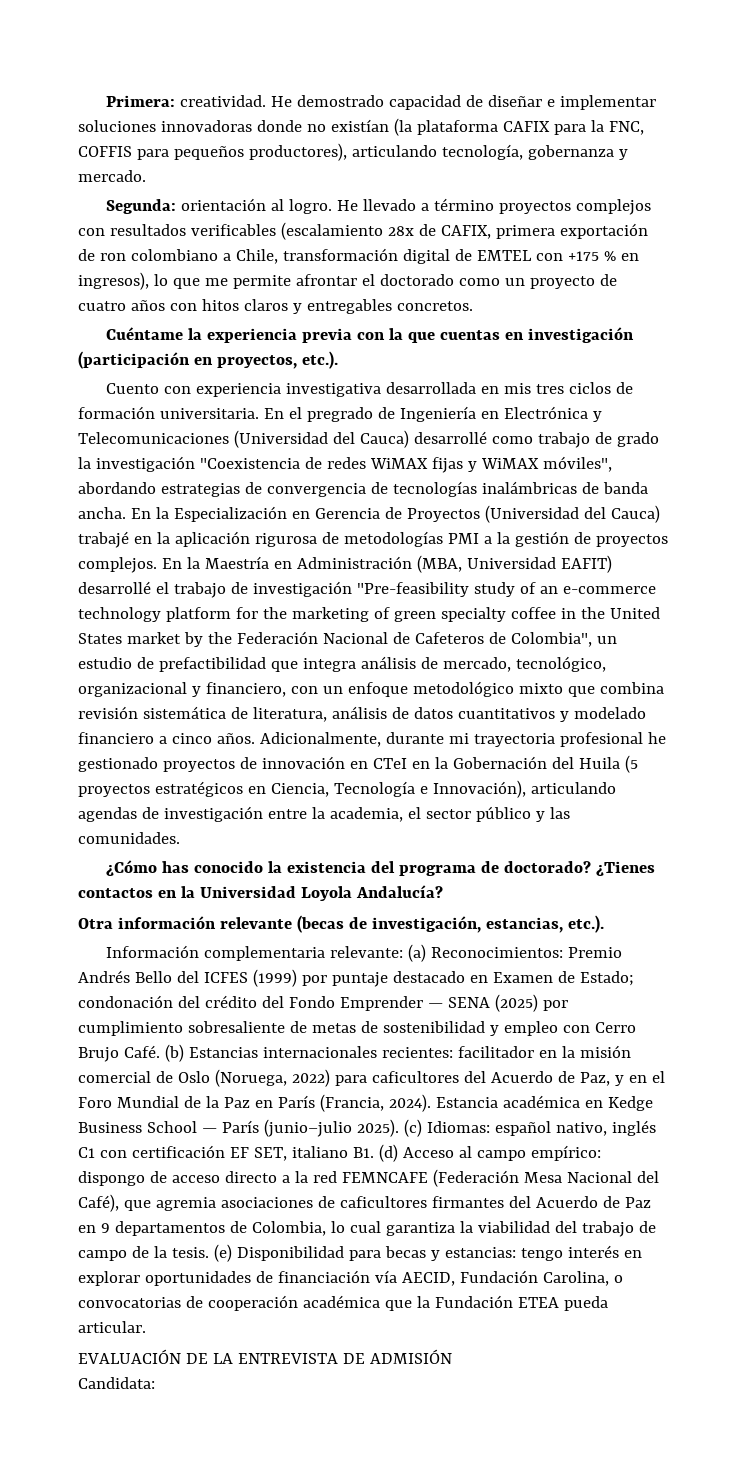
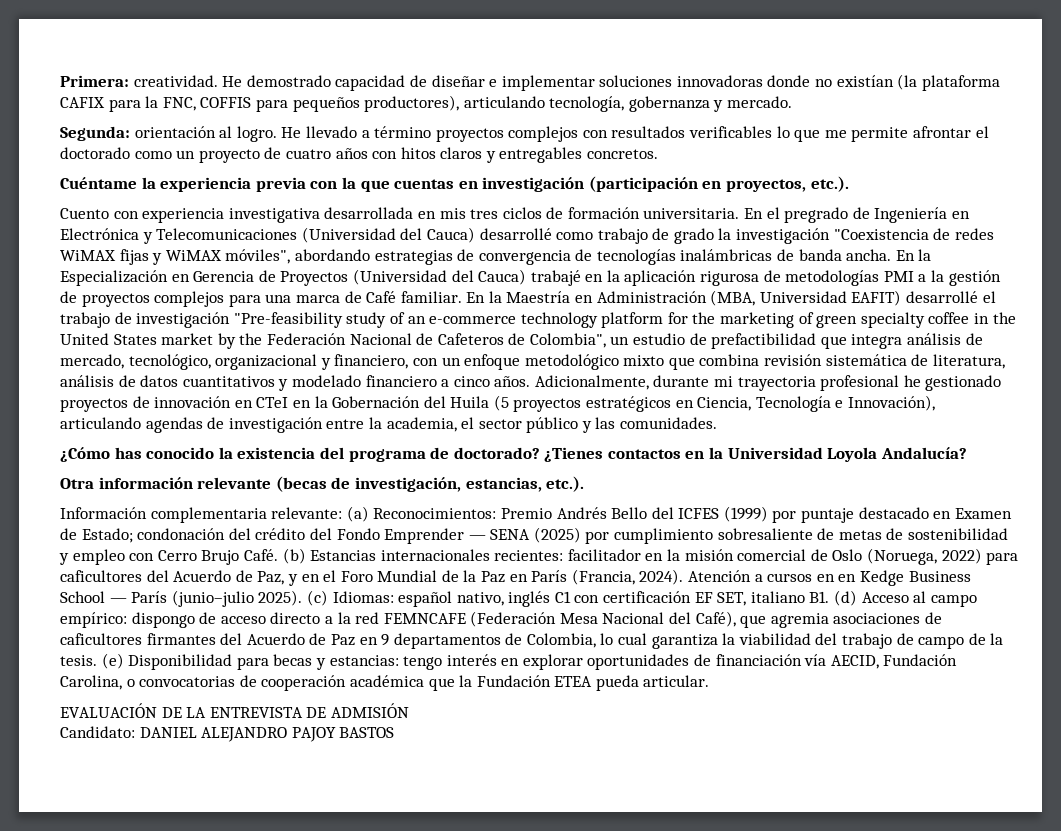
- He llevado a término proyectos complejos con resultados verificables (escalamiento 28x de CAFIX, primera exportación de ron colombiano a Chile, transformación digital de EMTEL con +175 % en ingresos), lo que me permite afrontar el doctorado como un proyecto de cuatro años con hitos claros y entregables concretos.
+ He llevado a término proyectos complejos con resultados verificables lo que me permite afrontar el doctorado como un proyecto de cuatro años con hitos claros y entregables concretos.
- En la Especialización en Gerencia de Proyectos (Universidad del Cauca) trabajé en la aplicación rigurosa de metodologías PMI a la gestión de proyectos complejos.
+ En la Especialización en Gerencia de Proyectos (Universidad del Cauca) trabajé en la aplicación rigurosa de metodologías PMI a la gestión de proyectos complejos para una marca de Café familiar.
- Estancia académica en Kedge Business School — París (junio–julio 2025).
+ Atención a cursos en en Kedge Business School — París (junio–julio 2025).
- Candidata:
+ Candidato: DANIEL ALEJANDRO PAJOY BASTOS

